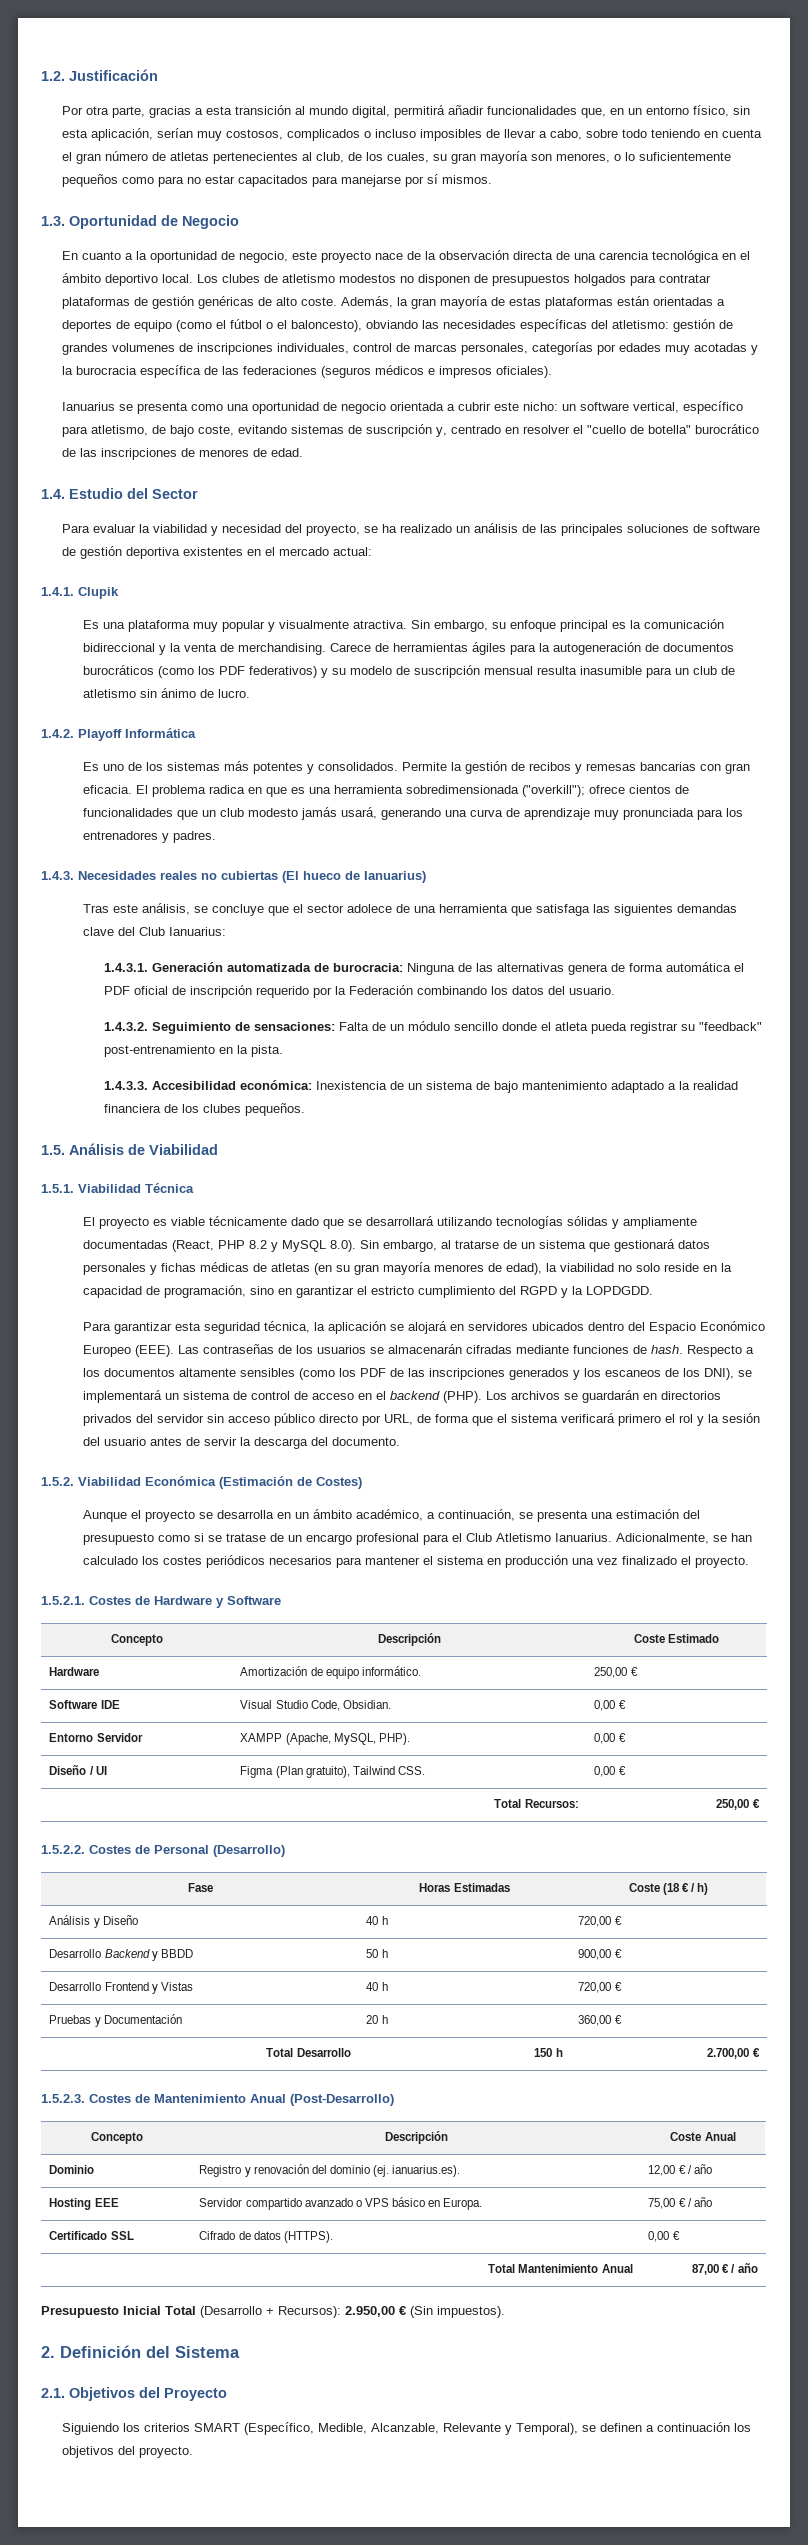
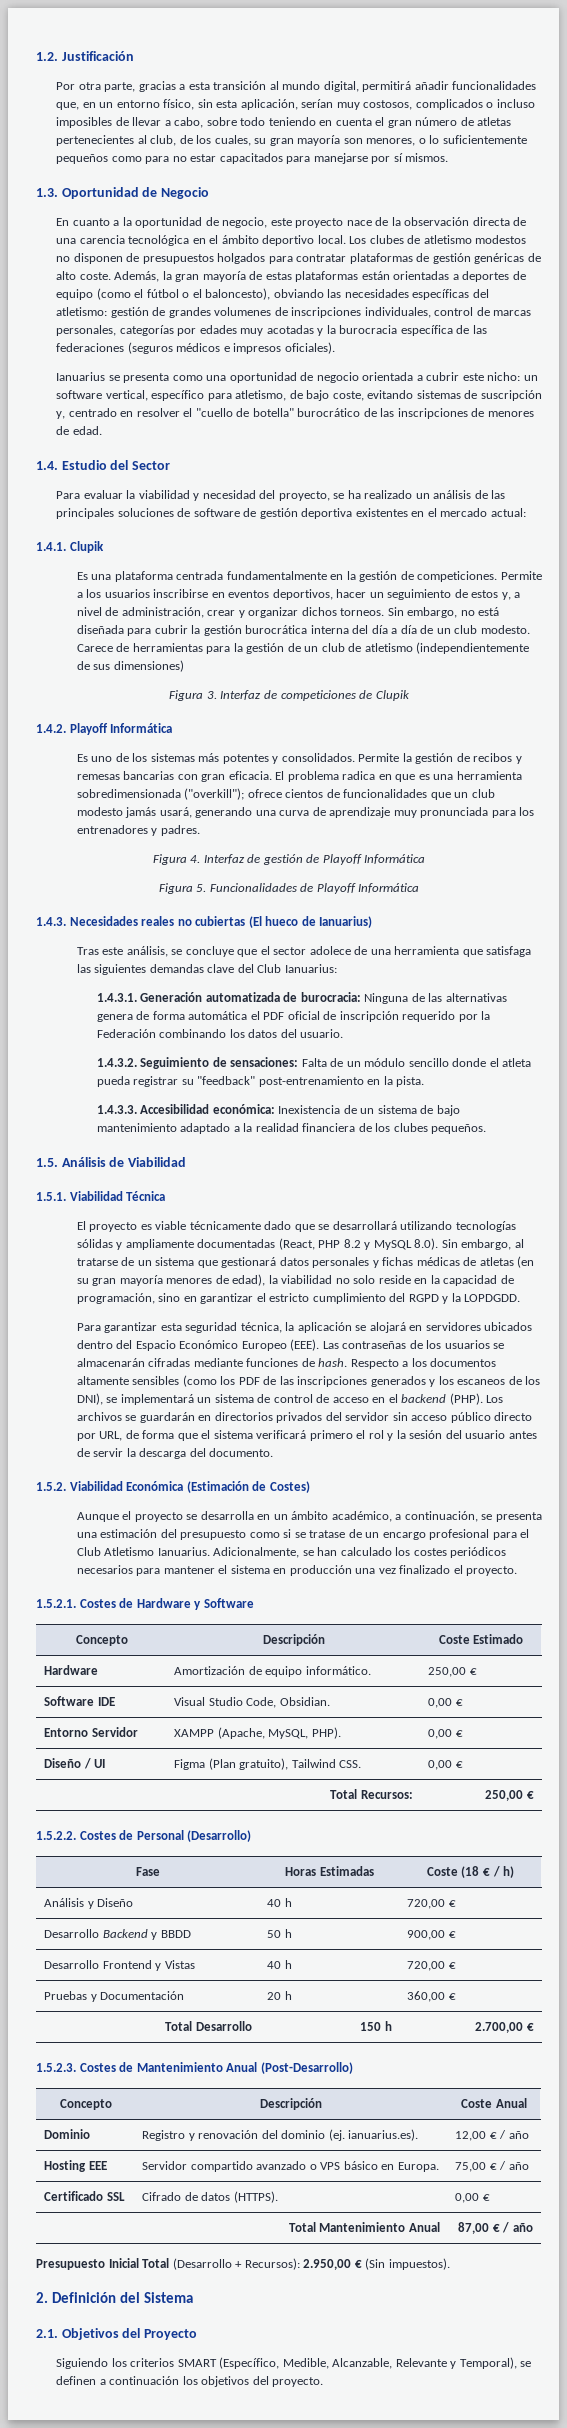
- Es una plataforma muy popular y visualmente atractiva. Sin embargo, su enfoque principal es la comunicación bidireccional y la venta de merchandising.
+ Es una plataforma centrada fundamentalmente en la gestión de competiciones. Permite a los usuarios inscribirse en eventos deportivos, hacer un seguimiento de estos y, a nivel de administración, crear y organizar dichos torneos. Sin embargo, no está diseñada para cubrir la gestión burocrática interna del día a día de un club modesto.
- Carece de herramientas ágiles para la autogeneración de documentos burocráticos (como los PDF federativos) y su modelo de suscripción mensual resulta inasumible para un club de atletismo sin ánimo de lucro.
+ Carece de herramientas para la gestión de un club de atletismo (independientemente de sus dimensiones)
+ Figura 3. Interfaz de competiciones de Clupik
+ Figura 4. Interfaz de gestión de Playoff Informática
+ Figura 5. Funcionalidades de Playoff Informática

